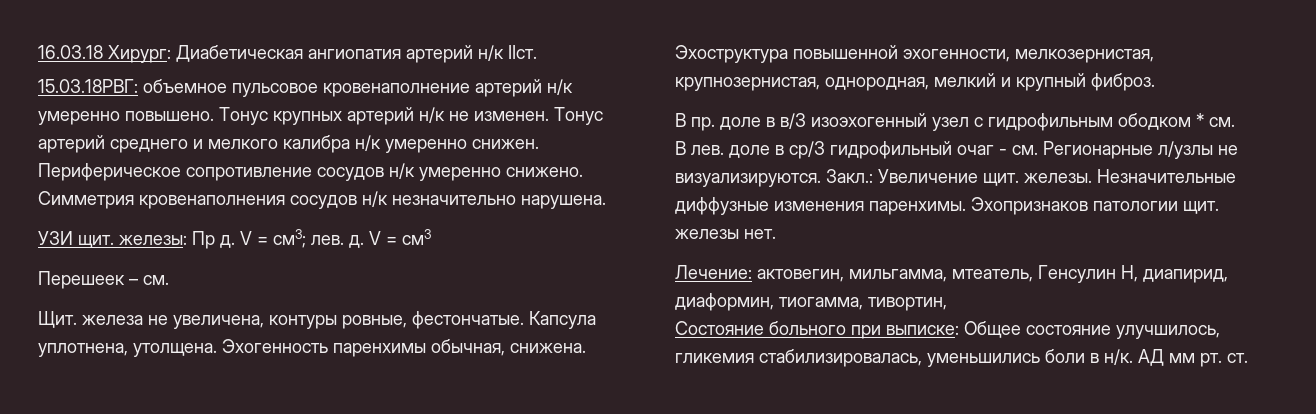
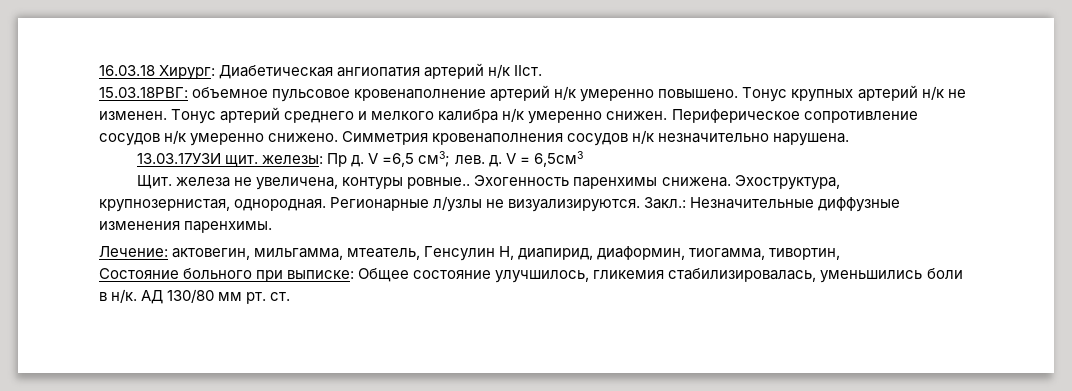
- УЗИ щит. железы: Пр д.
+ 13.03.17УЗИ щит. железы: Пр д.
- V = см3; лев. д.
+ V =6,5 см3; лев. д.
- V = см3
- Перешеек – см.
+ V = 6,5см3
- Щит. железа не увеличена, контуры ровные, фестончатые. Капсула уплотнена, утолщена. Эхогенность паренхимы обычная, снижена. Эхоструктура повышенной эхогенности, мелкозернистая, крупнозернистая, однородная, мелкий и крупный фиброз.
- В пр. доле в в/3 изоэхогенный узел с гидрофильным ободком * см.
- В лев. доле в ср/3 гидрофильный очаг - см. Регионарные л/узлы не визуализируются.
+ Щит. железа не увеличена, контуры ровные.. Эхогенность паренхимы снижена. Эхоструктура, крупнозернистая, однородная. Регионарные л/узлы не визуализируются.
- Закл.: Увеличение щит. железы. Незначительные диффузные изменения паренхимы. Эхопризнаков патологии щит. железы нет.
+ Закл.: Незначительные диффузные изменения паренхимы.
- АД мм рт. ст.
+ АД 130/80 мм рт. ст.

